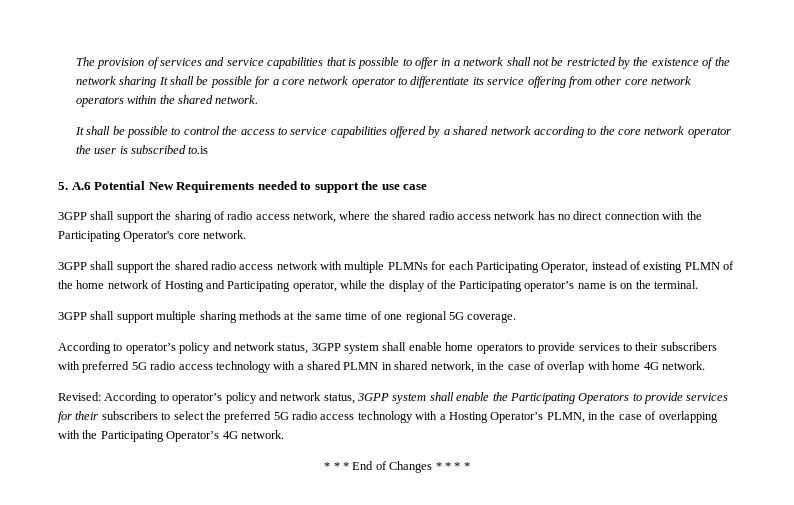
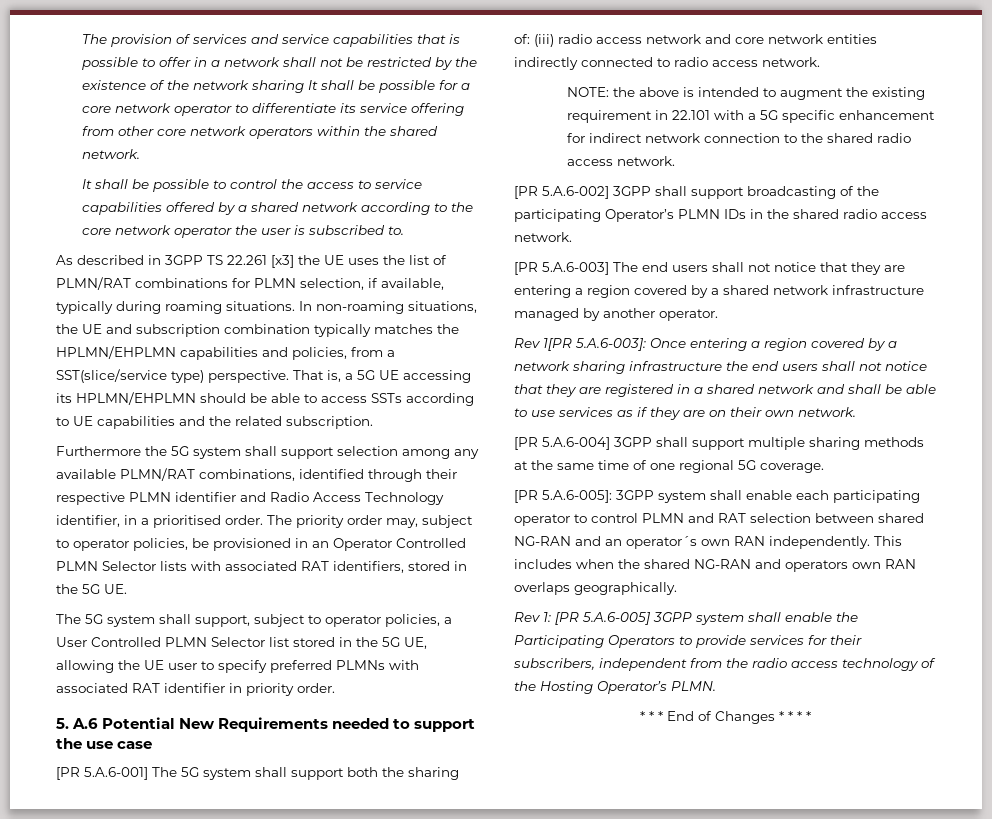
- It shall be possible to control the access to service capabilities offered by a shared network according to the core network operator the user is subscribed to.is
+ It shall be possible to control the access to service capabilities offered by a shared network according to the core network operator the user is subscribed to.
+ As described in 3GPP TS 22.261 [x3] the UE uses the list of PLMN/RAT combinations for PLMN selection, if available, typically during roaming situations. In non-roaming situations, the UE and subscription combination typically matches the HPLMN/EHPLMN capabilities and policies, from a SST(slice/service type) perspective. That is, a 5G UE accessing its HPLMN/EHPLMN should be able to access SSTs according to UE capabilities and the related subscription.
+ Furthermore the 5G system shall support selection among any available PLMN/RAT combinations, identified through their respective PLMN identifier and Radio Access Technology identifier, in a prioritised order. The priority order may, subject to operator policies, be provisioned in an Operator Controlled PLMN Selector lists with associated RAT identifiers, stored in the 5G UE.
+ The 5G system shall support, subject to operator policies, a User Controlled PLMN Selector list stored in the 5G UE, allowing the UE user to specify preferred PLMNs with associated RAT identifier in priority order.
- 3GPP shall support the sharing of radio access network, where the shared radio access network has no direct connection with the Participating Operator's core network.
- 3GPP shall support the shared radio access network with multiple PLMNs for each Participating Operator, instead of existing PLMN of the home network of Hosting and Participating operator, while the display of the Participating operator’s name is on the terminal.
- 3GPP shall support multiple sharing methods at the same time of one regional 5G coverage.
+ [PR 5.A.6-001] The 5G system shall support both the sharing of: (iii) radio access network and core network entities indirectly connected to radio access network.
+ NOTE: the above is intended to augment the existing requirement in 22.101 with a 5G specific enhancement for indirect network connection to the shared radio access network.
+ [PR 5.A.6-002] 3GPP shall support broadcasting of the participating Operator’s PLMN IDs in the shared radio access network.
+ [PR 5.A.6-003] The end users shall not notice that they are entering a region covered by a shared network infrastructure managed by another operator.
+ Rev 1[PR 5.A.6-003]: Once entering a region covered by a network sharing infrastructure the end users shall not notice that they are registered in a shared network and shall be able to use services as if they are on their own network.
+ [PR 5.A.6-004] 3GPP shall support multiple sharing methods at the same time of one regional 5G coverage.
- According to operator’s policy and network status, 3GPP system shall enable home operators to provide services to their subscribers with preferred 5G radio access technology with a shared PLMN in shared network, in the case of overlap with home 4G network.
- Revised: According to operator’s policy and network status, 3GPP system shall enable the Participating Operators to provide services for their subscribers to select the preferred 5G radio access technology with a Hosting Operator’s PLMN, in the case of overlapping with the Participating Operator’s 4G network.
+ [PR 5.A.6-005]: 3GPP system shall enable each participating operator to control PLMN and RAT selection between shared NG-RAN and an operator´s own RAN independently. This includes when the shared NG-RAN and operators own RAN overlaps geographically.
+ Rev 1: [PR 5.A.6-005] 3GPP system shall enable the Participating Operators to provide services for their subscribers, independent from the radio access technology of the Hosting Operator’s PLMN.

